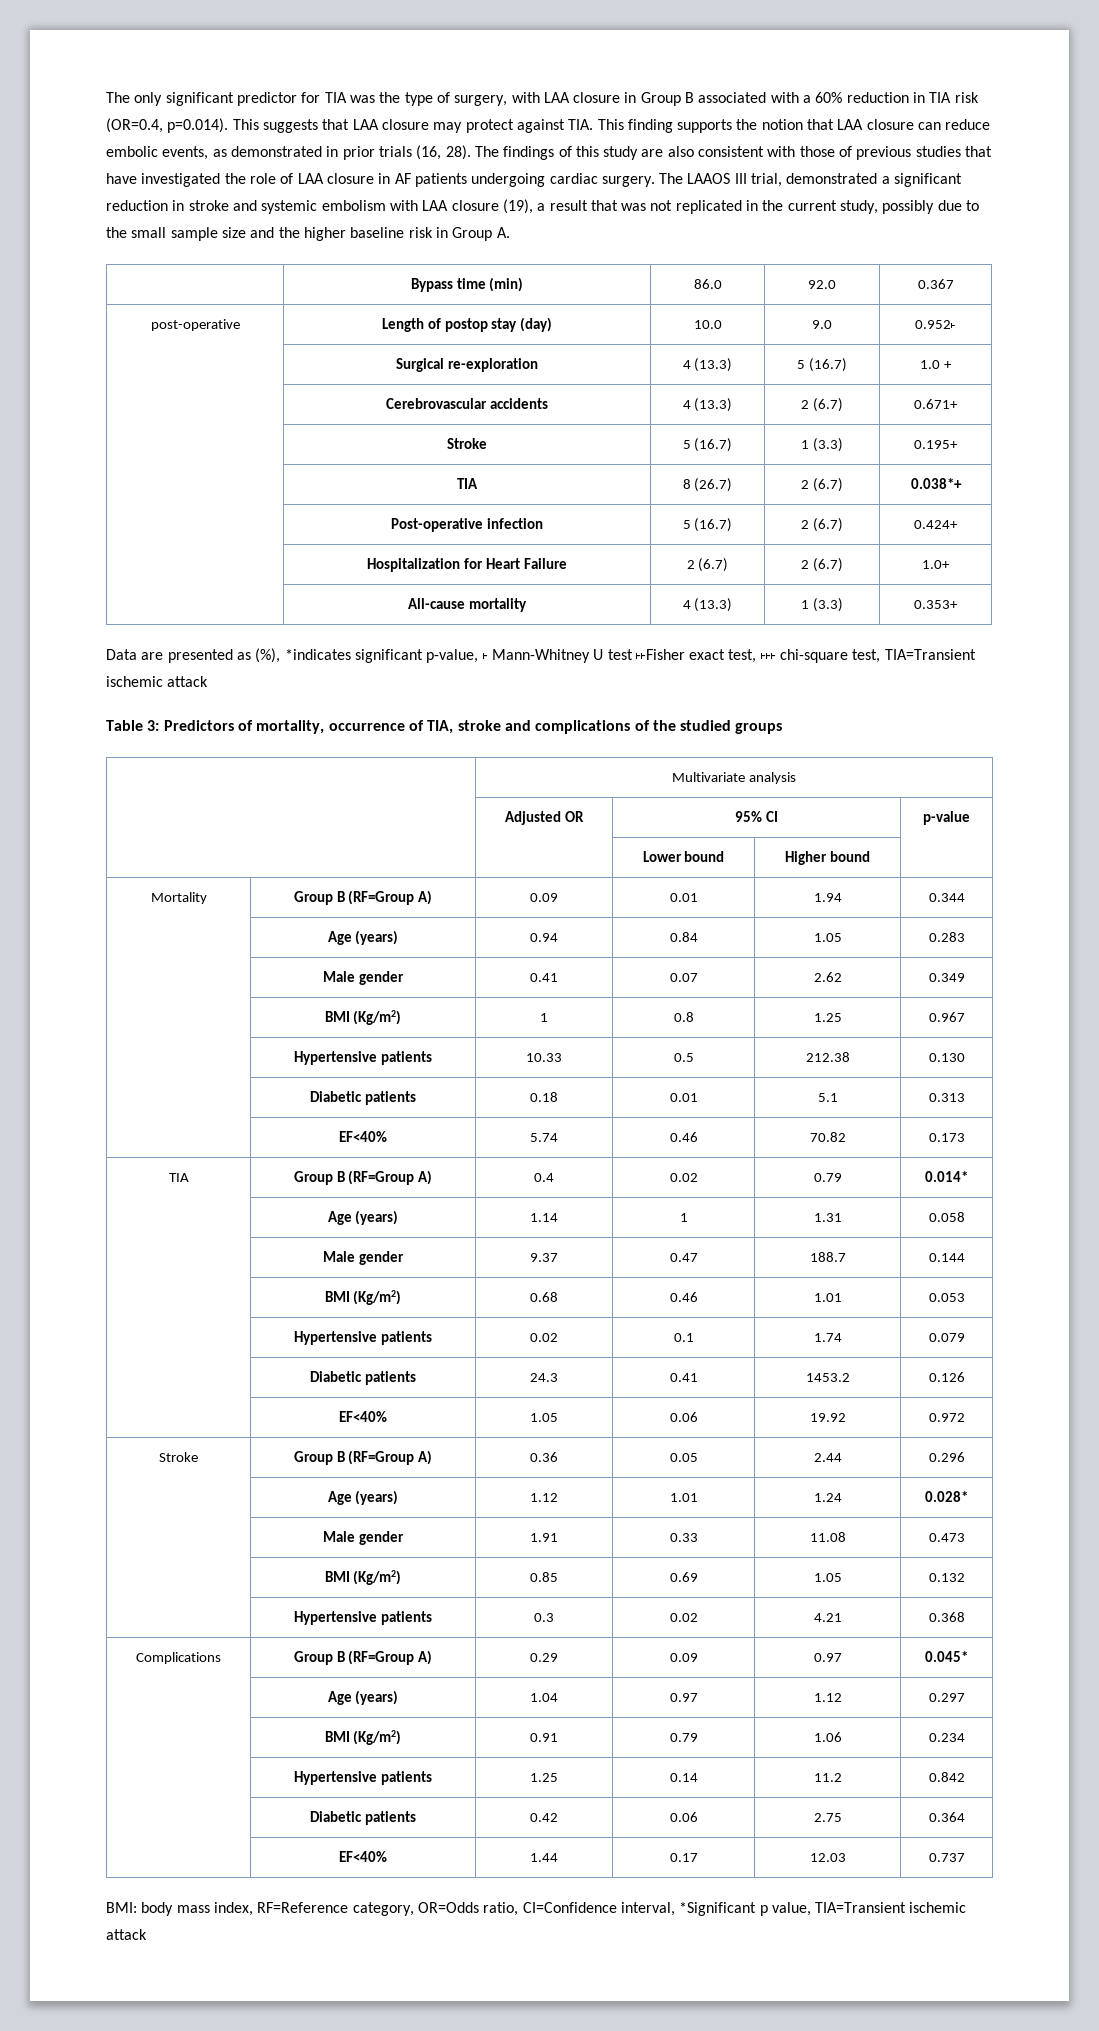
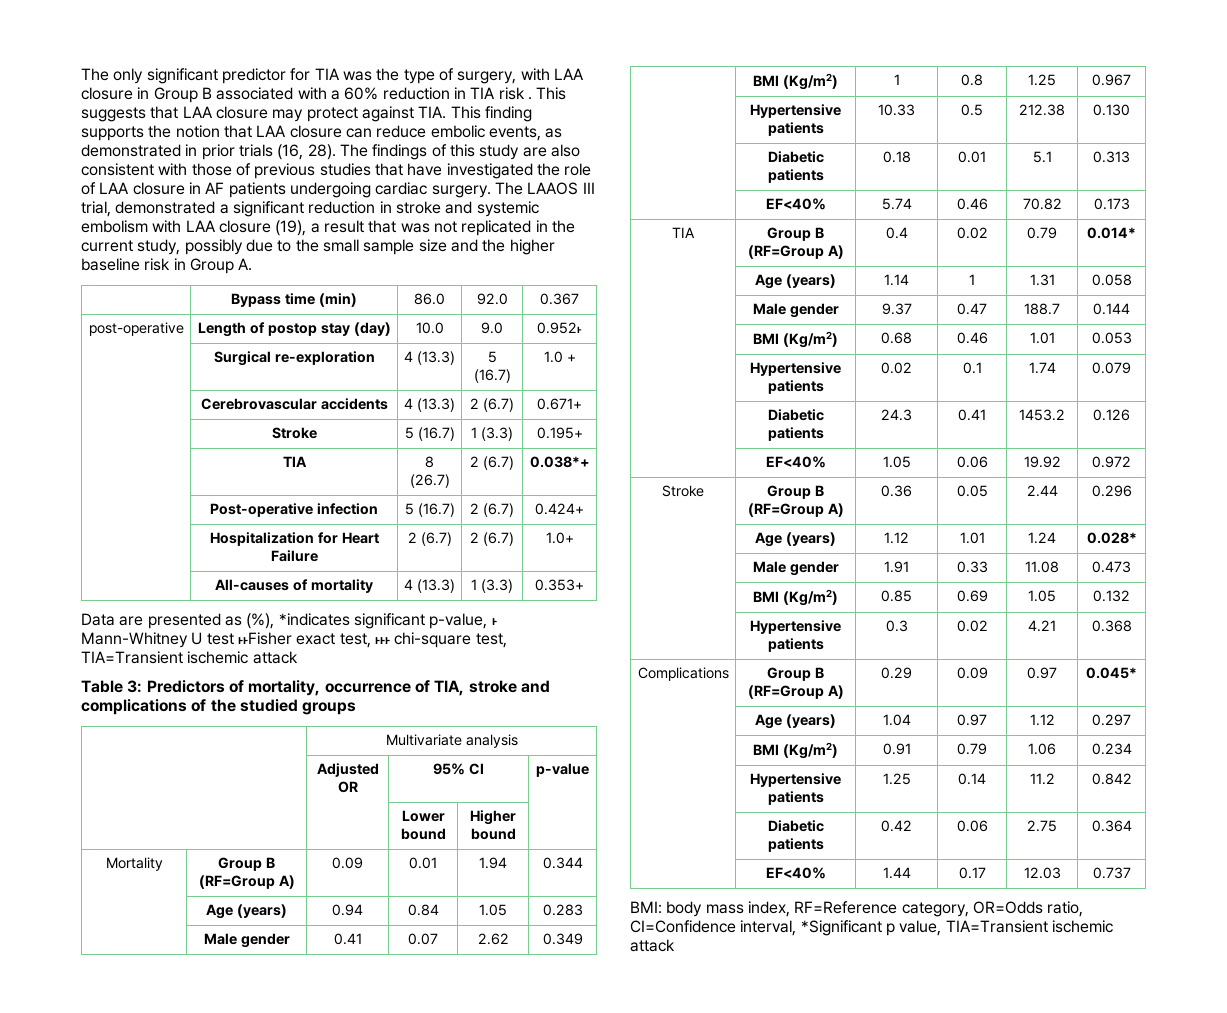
- The only significant predictor for TIA was the type of surgery, with LAA closure in Group B associated with a 60% reduction in TIA risk (OR=0.4, p=0.014). This suggests that LAA closure may protect against TIA. This finding supports the notion that LAA closure can reduce embolic events, as demonstrated in prior trials (16, 28).
+ The only significant predictor for TIA was the type of surgery, with LAA closure in Group B associated with a 60% reduction in TIA risk . This suggests that LAA closure may protect against TIA. This finding supports the notion that LAA closure can reduce embolic events, as demonstrated in prior trials (16, 28).
- | All-cause mortality | 4 (13.3) | 1 (3.3) | 0.353+
+ | All-causes of mortality | 4 (13.3) | 1 (3.3) | 0.353+

